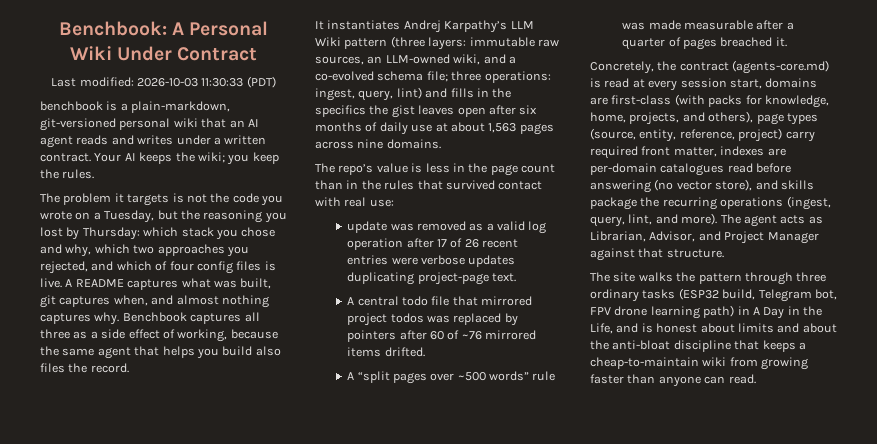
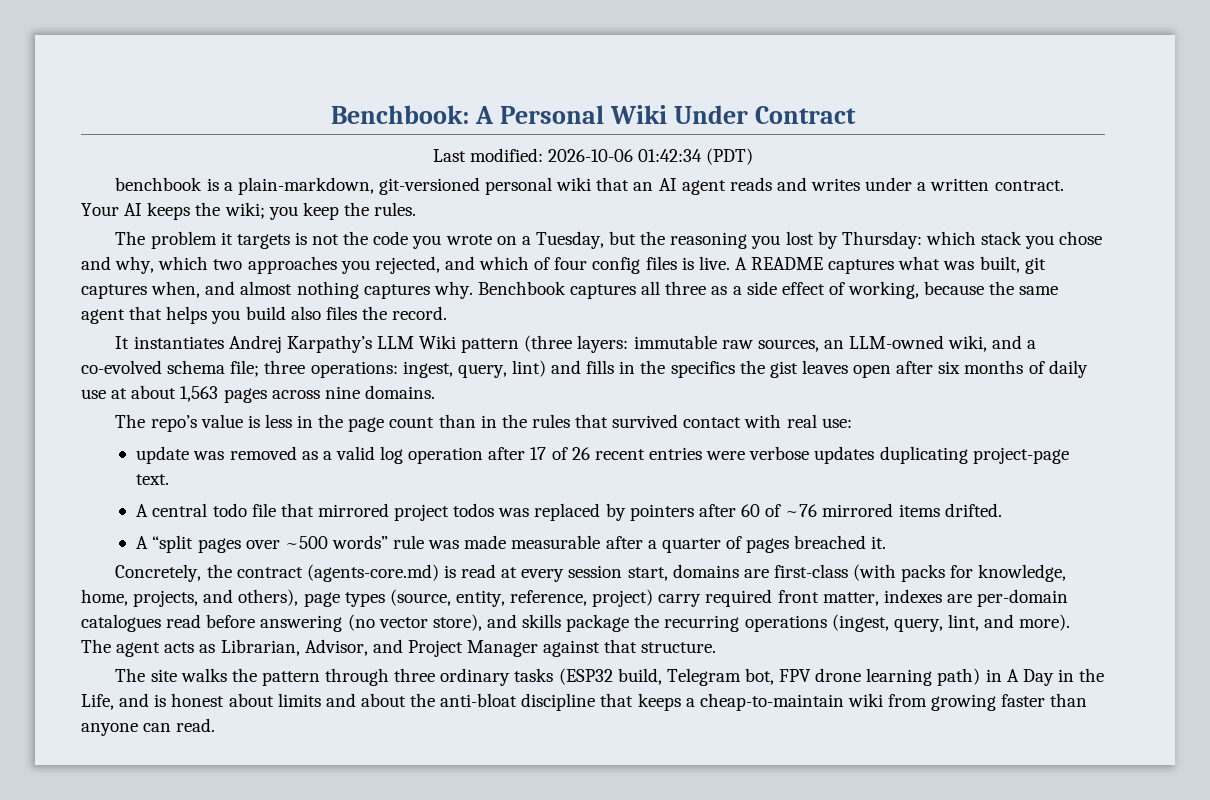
- Last modified: 2026-10-03 11:30:33 (PDT)
+ Last modified: 2026-10-06 01:42:34 (PDT)

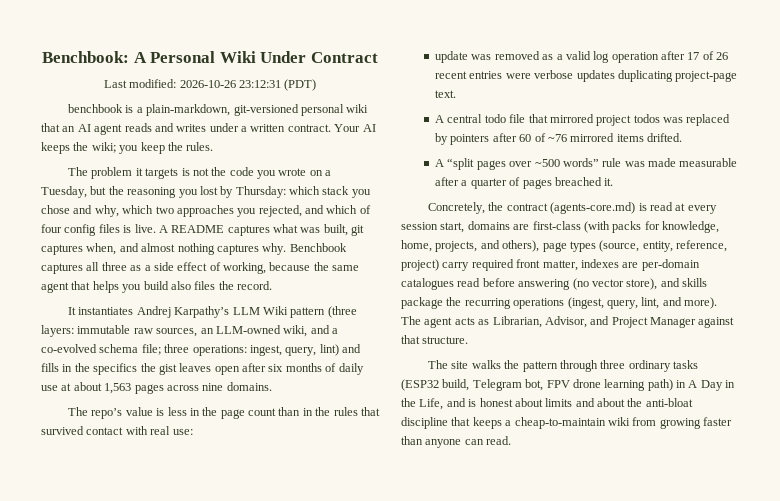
- Last modified: 2026-10-06 01:42:34 (PDT)
+ Last modified: 2026-10-26 23:12:31 (PDT)

